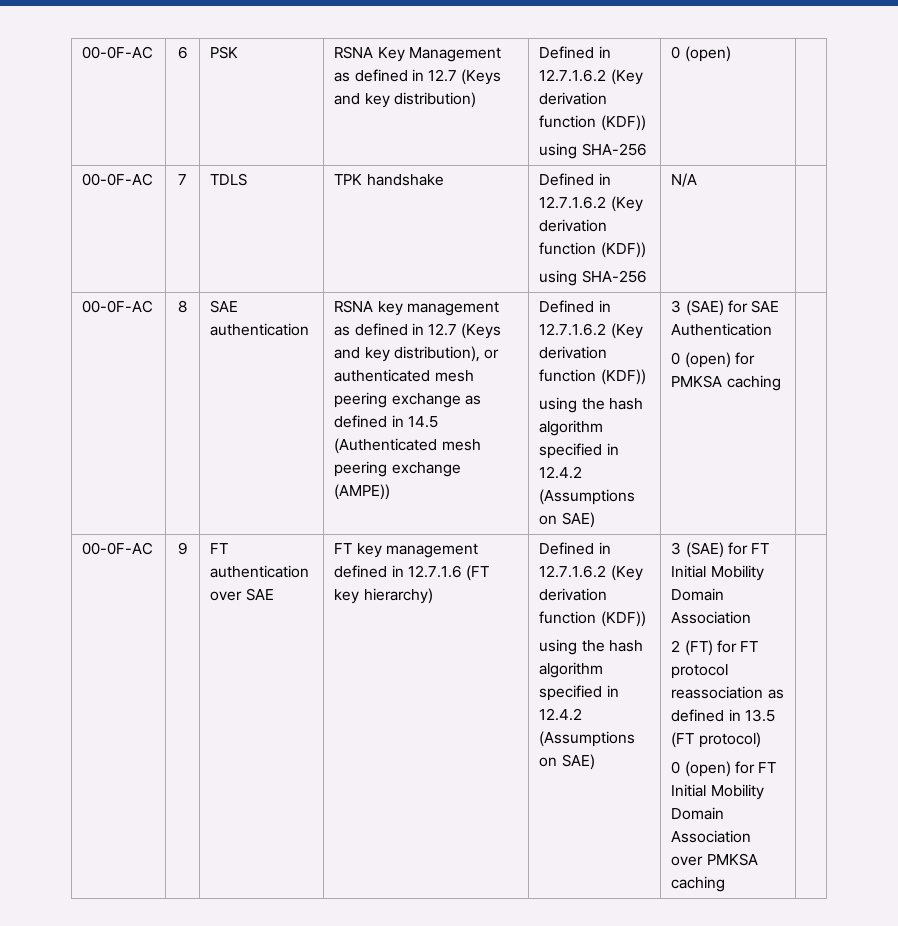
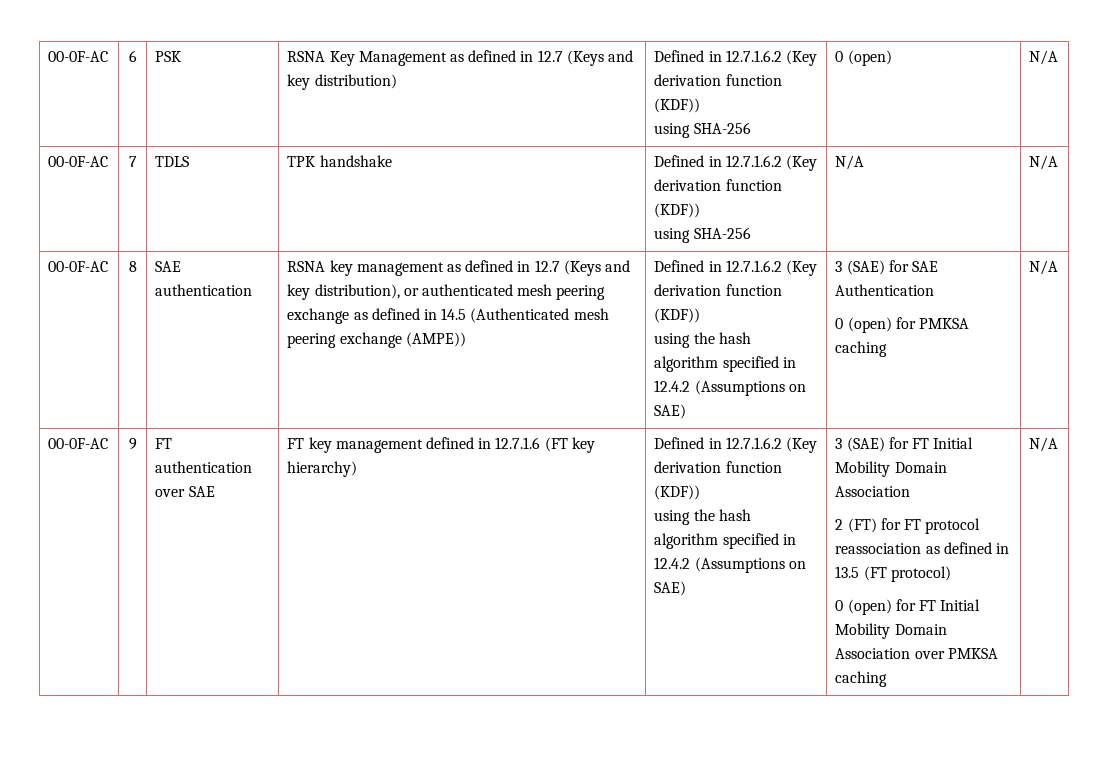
  00-0F-AC | 6 | PSK | RSNA Key Management as defined in 12.7 (Keys and key distribution) | Defined in 12.7.1.6.2 (Key derivation function (KDF))
- using SHA-256 | 0 (open) |
+ using SHA-256 | 0 (open) | N/A
  00-0F-AC | 7 | TDLS | TPK handshake | Defined in 12.7.1.6.2 (Key derivation function (KDF))
- using SHA-256 | N/A |
+ using SHA-256 | N/A | N/A
- 0 (open) for PMKSA caching
+ 0 (open) for PMKSA caching | N/A
- 0 (open) for FT Initial Mobility Domain Association over PMKSA caching
+ 0 (open) for FT Initial Mobility Domain Association over PMKSA caching | N/A

